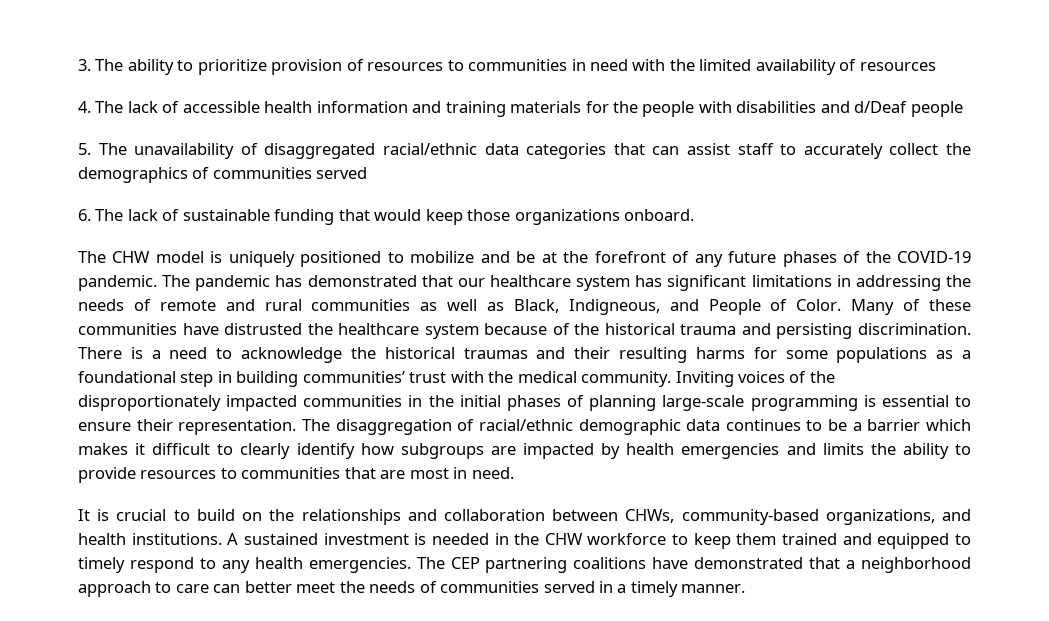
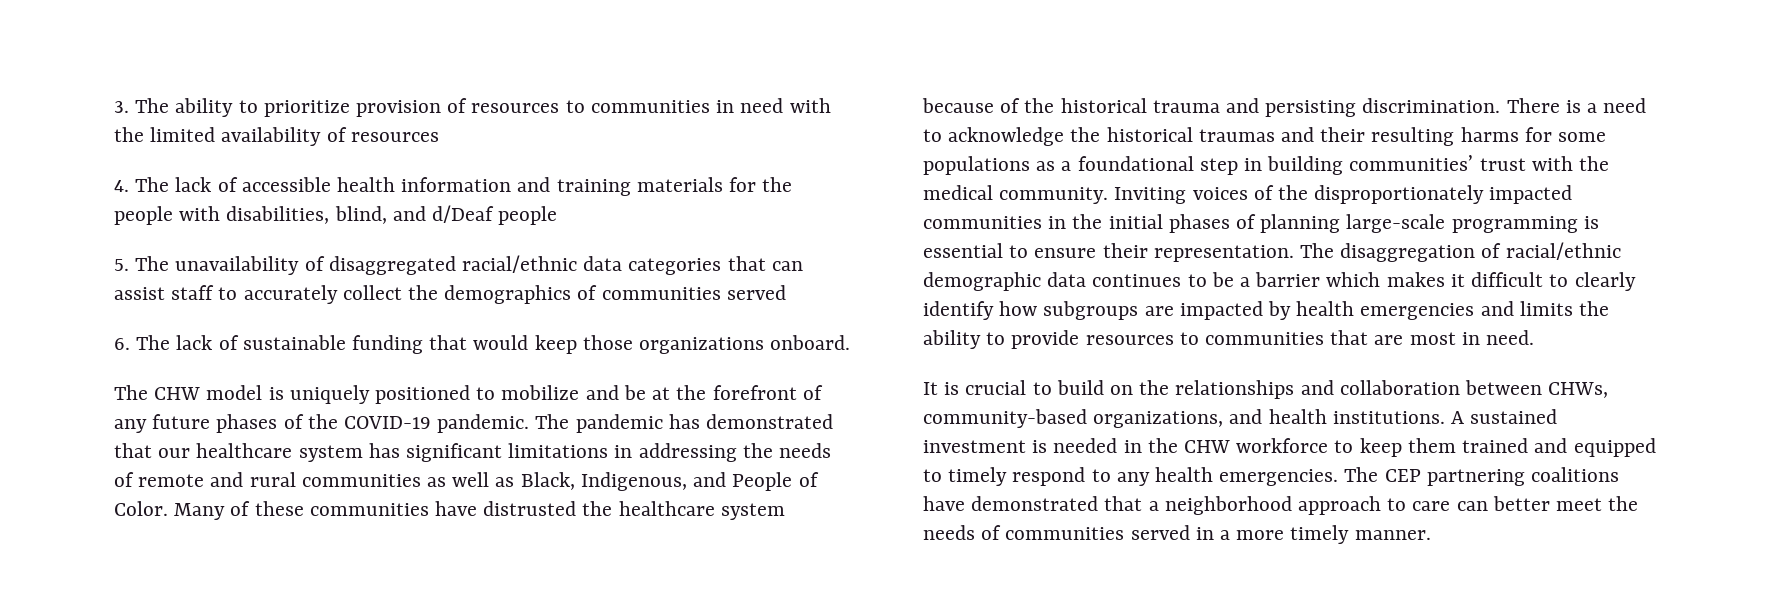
- 4. The lack of accessible health information and training materials for the people with disabilities and d/Deaf people
+ 4. The lack of accessible health information and training materials for the people with disabilities, blind, and d/Deaf people
- The pandemic has demonstrated that our healthcare system has significant limitations in addressing the needs of remote and rural communities as well as Black, Indigneous, and People of Color.
+ The pandemic has demonstrated that our healthcare system has significant limitations in addressing the needs of remote and rural communities as well as Black, Indigenous, and People of Color.
- The CEP partnering coalitions have demonstrated that a neighborhood approach to care can better meet the needs of communities served in a timely manner.
+ The CEP partnering coalitions have demonstrated that a neighborhood approach to care can better meet the needs of communities served in a more timely manner.

